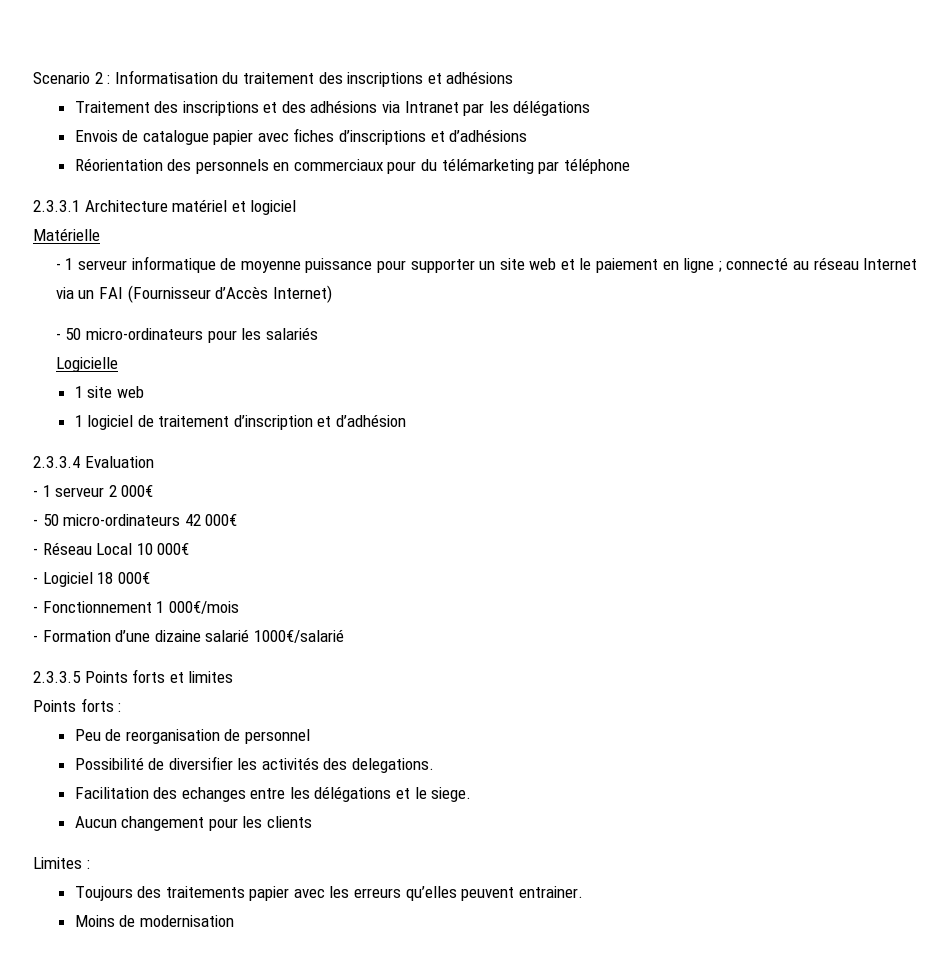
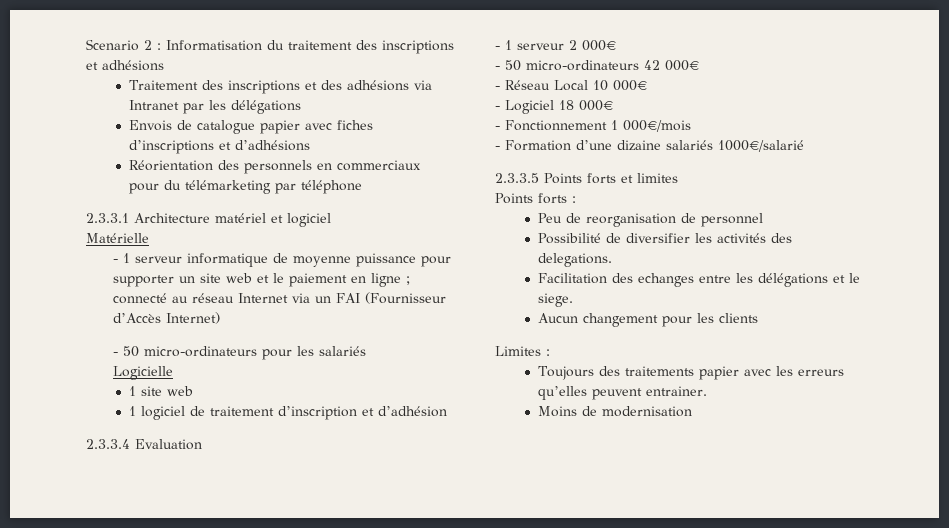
- - Formation d’une dizaine salarié 1000€/salarié
+ - Formation d’une dizaine salariés 1000€/salarié

